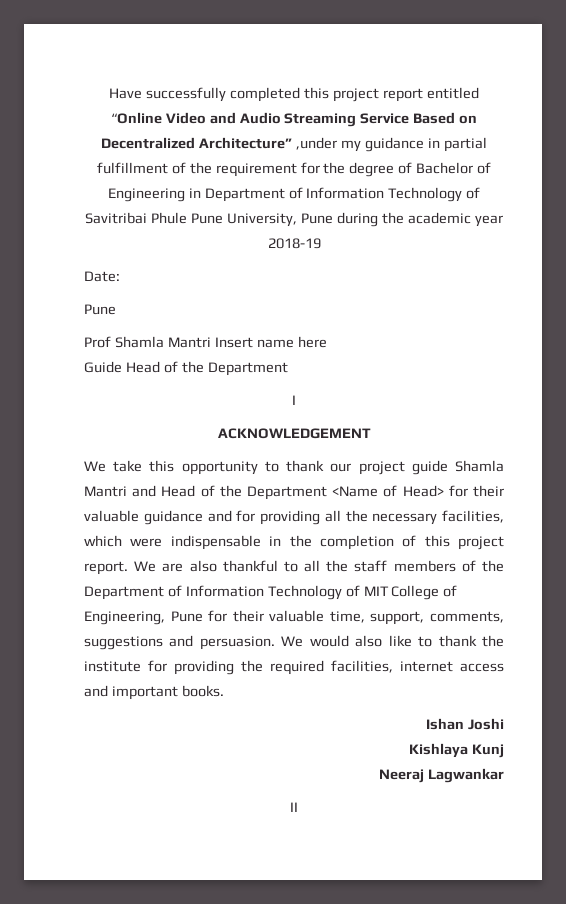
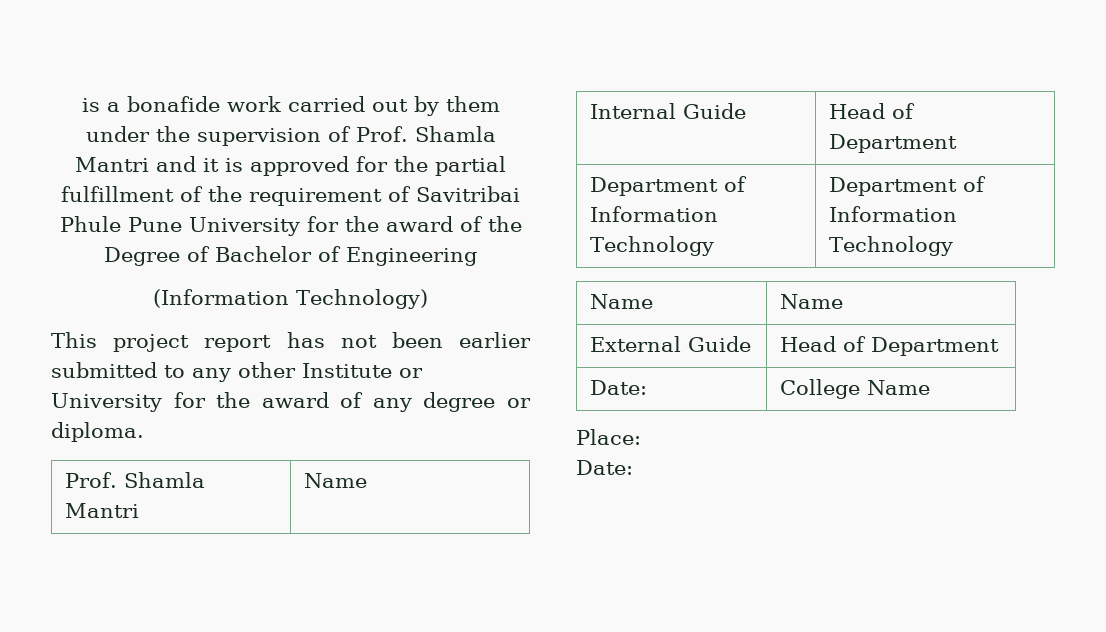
- Have successfully completed this project report entitled “Online Video and Audio Streaming Service Based on Decentralized Architecture” ,under my guidance in partial fulfillment of the requirement for the degree of Bachelor of Engineering in Department of Information Technology of Savitribai Phule Pune University, Pune during the academic year 2018-19
+ is a bonafide work carried out by them under the supervision of Prof. Shamla Mantri and it is approved for the partial fulfillment of the requirement of Savitribai Phule Pune University for the award of the Degree of Bachelor of Engineering
+ (Information Technology)
+ This project report has not been earlier submitted to any other Institute or University for the award of any degree or diploma.
+ Prof. Shamla Mantri | Name
+ Internal Guide | Head of Department
+ Department of Information Technology | Department of Information Technology
+ Name | Name
+ External Guide | Head of Department
+ Date: | College Name
+ Place:
  Date:
- Pune
- Prof Shamla Mantri Insert name here
- Guide Head of the Department
- I
- ACKNOWLEDGEMENT
- We take this opportunity to thank our project guide Shamla Mantri and Head of the Department <Name of Head> for their valuable guidance and for providing all the necessary facilities, which were indispensable in the completion of this project report. We are also thankful to all the staff members of the Department of Information Technology of MIT College of Engineering, Pune for their valuable time, support, comments, suggestions and persuasion. We would also like to thank the institute for providing the required facilities, internet access and important books.
- Ishan Joshi
- Kishlaya Kunj
- Neeraj Lagwankar
- II

